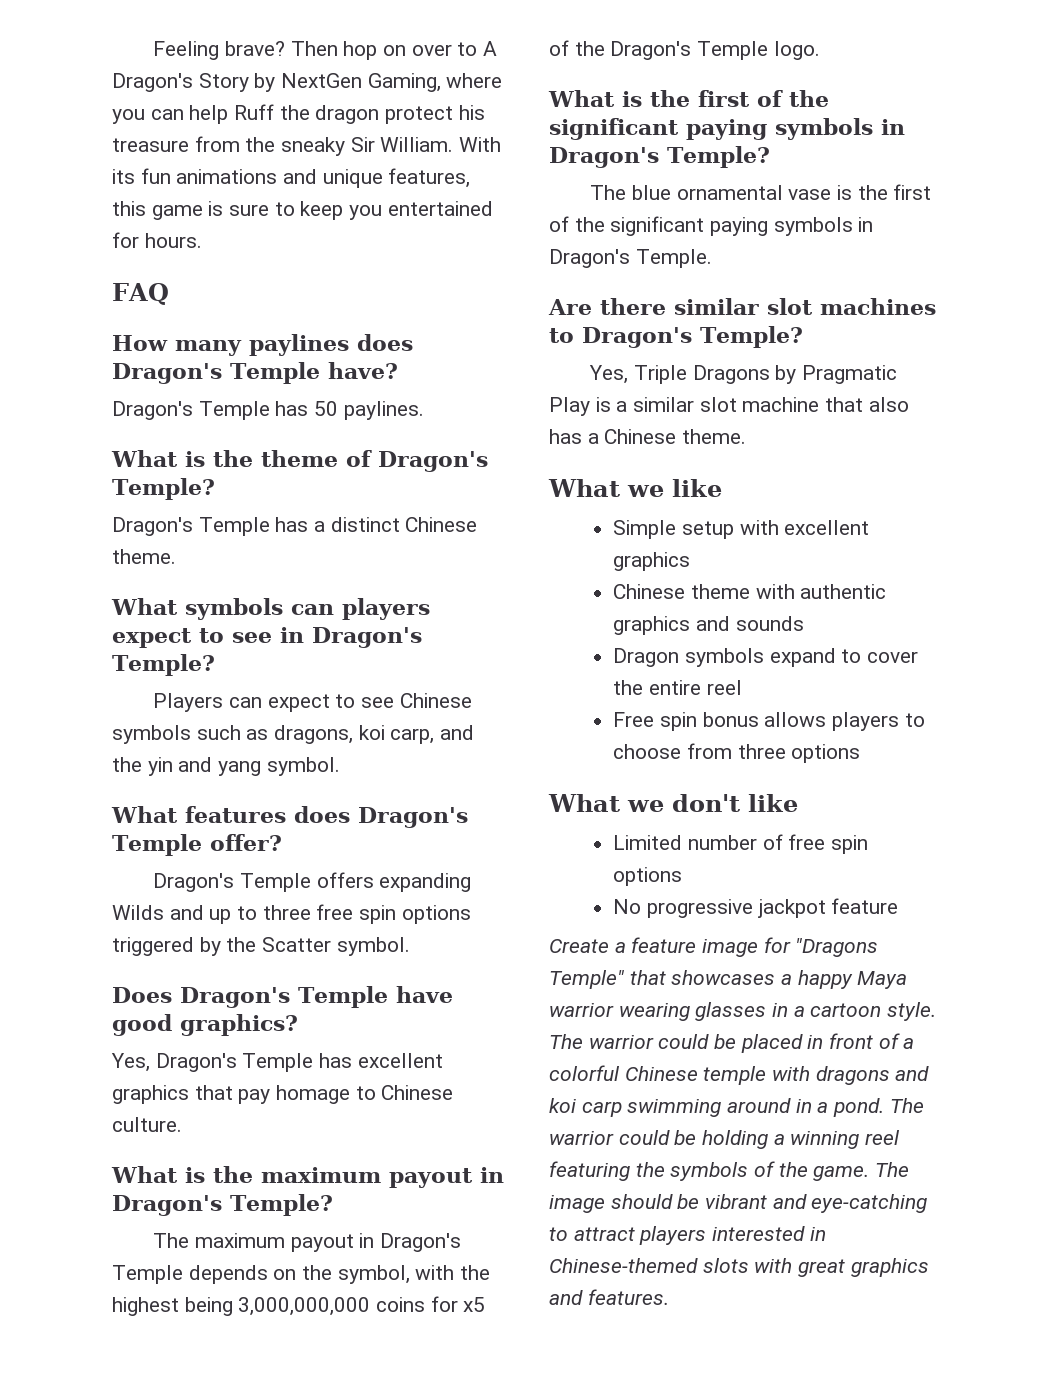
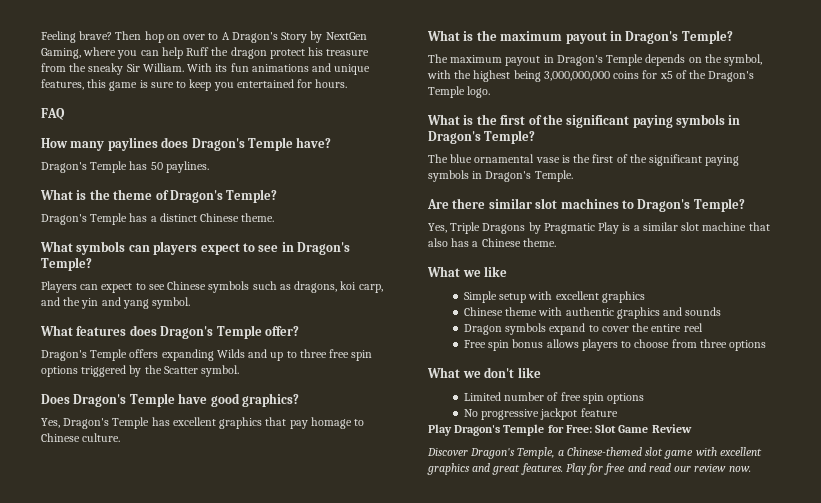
- Create a feature image for "Dragons Temple" that showcases a happy Maya warrior wearing glasses in a cartoon style. The warrior could be placed in front of a colorful Chinese temple with dragons and koi carp swimming around in a pond. The warrior could be holding a winning reel featuring the symbols of the game. The image should be vibrant and eye-catching to attract players interested in Chinese-themed slots with great graphics and features.
+ Play Dragon's Temple for Free: Slot Game Review
+ Discover Dragon's Temple, a Chinese-themed slot game with excellent graphics and great features. Play for free and read our review now.

